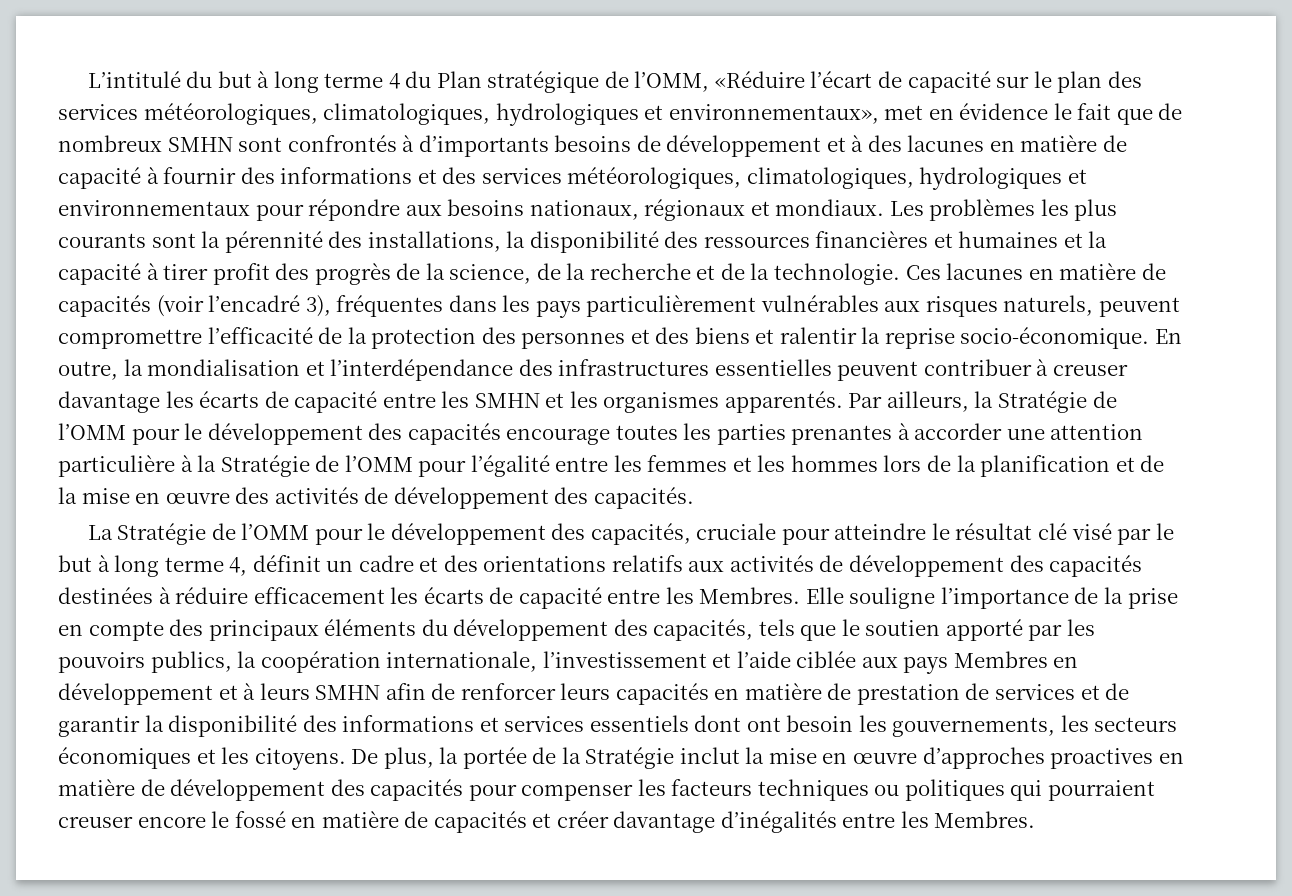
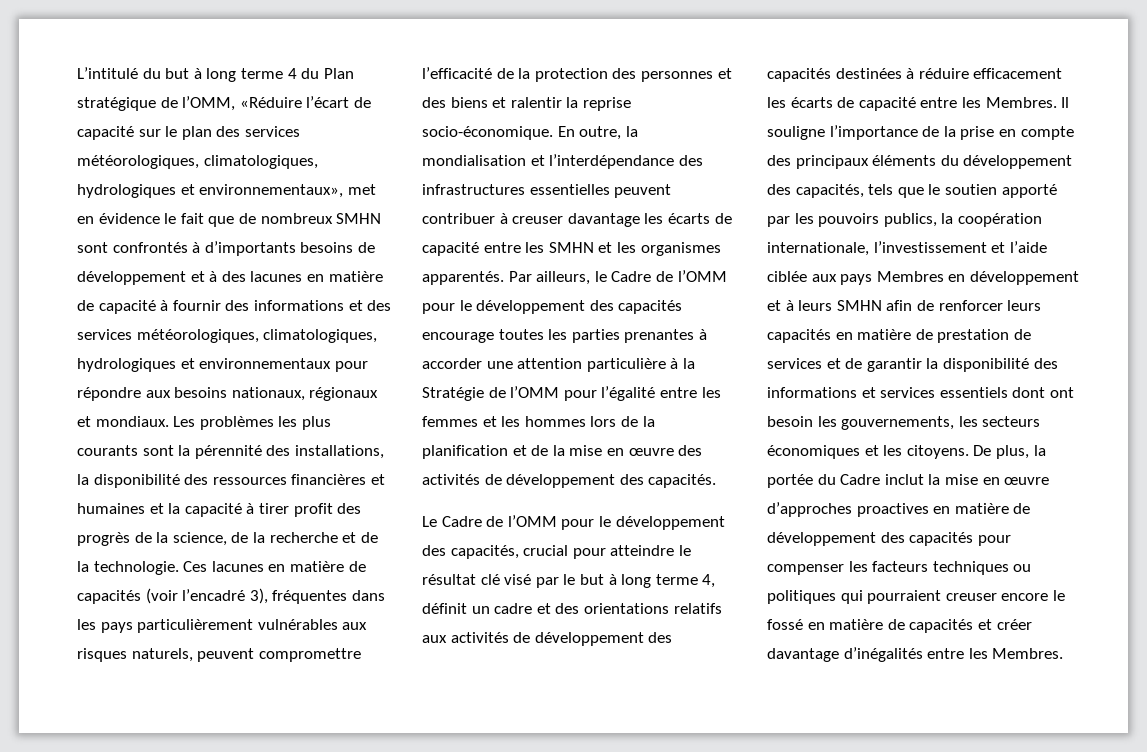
- Par ailleurs, la Stratégie de l’OMM pour le développement des capacités encourage toutes les parties prenantes à accorder une attention particulière à la Stratégie de l’OMM pour l’égalité entre les femmes et les hommes lors de la planification et de la mise en œuvre des activités de développement des capacités.
+ Par ailleurs, le Cadre de l’OMM pour le développement des capacités encourage toutes les parties prenantes à accorder une attention particulière à la Stratégie de l’OMM pour l’égalité entre les femmes et les hommes lors de la planification et de la mise en œuvre des activités de développement des capacités.
- La Stratégie de l’OMM pour le développement des capacités, cruciale pour atteindre le résultat clé visé par le but à long terme 4, définit un cadre et des orientations relatifs aux activités de développement des capacités destinées à réduire efficacement les écarts de capacité entre les Membres.
+ Le Cadre de l’OMM pour le développement des capacités, crucial pour atteindre le résultat clé visé par le but à long terme 4, définit un cadre et des orientations relatifs aux activités de développement des capacités destinées à réduire efficacement les écarts de capacité entre les Membres.
- Elle souligne l’importance de la prise en compte des principaux éléments du développement des capacités, tels que le soutien apporté par les pouvoirs publics, la coopération internationale, l’investissement et l’aide ciblée aux pays Membres en développement et à leurs SMHN afin de renforcer leurs capacités en matière de prestation de services et de garantir la disponibilité des informations et services essentiels dont ont besoin les gouvernements, les secteurs économiques et les citoyens.
+ Il souligne l’importance de la prise en compte des principaux éléments du développement des capacités, tels que le soutien apporté par les pouvoirs publics, la coopération internationale, l’investissement et l’aide ciblée aux pays Membres en développement et à leurs SMHN afin de renforcer leurs capacités en matière de prestation de services et de garantir la disponibilité des informations et services essentiels dont ont besoin les gouvernements, les secteurs économiques et les citoyens.
- De plus, la portée de la Stratégie inclut la mise en œuvre d’approches proactives en matière de développement des capacités pour compenser les facteurs techniques ou politiques qui pourraient creuser encore le fossé en matière de capacités et créer davantage d’inégalités entre les Membres.
+ De plus, la portée du Cadre inclut la mise en œuvre d’approches proactives en matière de développement des capacités pour compenser les facteurs techniques ou politiques qui pourraient creuser encore le fossé en matière de capacités et créer davantage d’inégalités entre les Membres.

